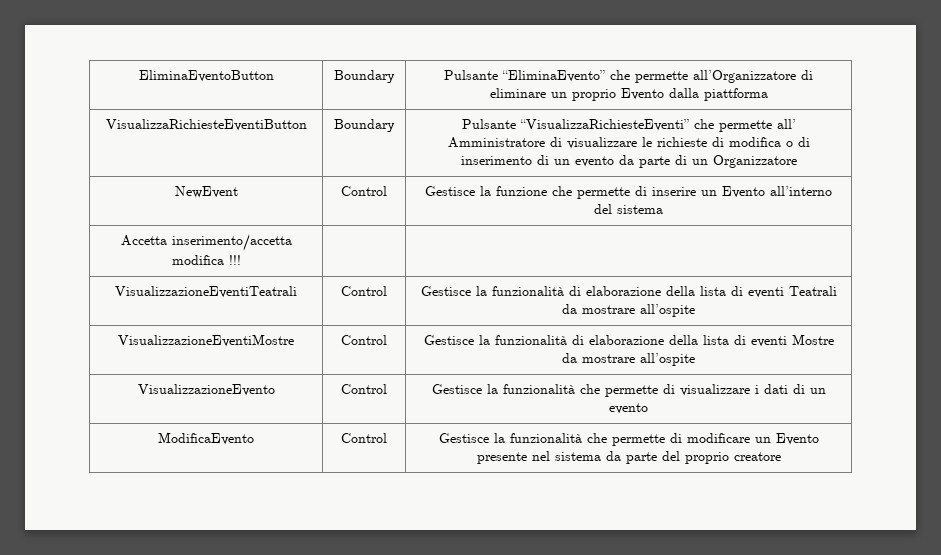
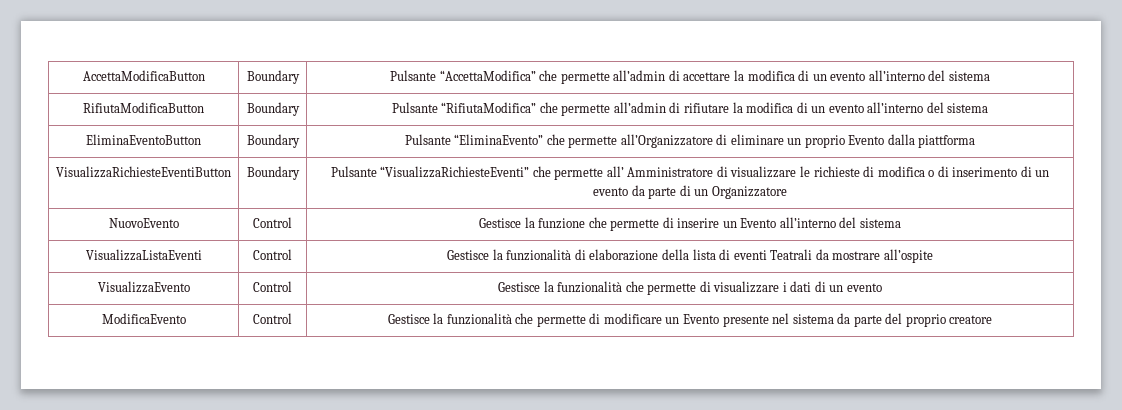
+ AccettaModificaButton | Boundary | Pulsante “AccettaModifica” che permette all’admin di accettare la modifica di un evento all’interno del sistema
+ RifiutaModificaButton | Boundary | Pulsante “RifiutaModifica” che permette all’admin di rifiutare la modifica di un evento all’interno del sistema
- NewEvent | Control | Gestisce la funzione che permette di inserire un Evento all’interno del sistema
+ NuovoEvento | Control | Gestisce la funzione che permette di inserire un Evento all’interno del sistema
- Accetta inserimento/accetta modifica !!! | |
- VisualizzazioneEventiTeatrali | Control | Gestisce la funzionalità di elaborazione della lista di eventi Teatrali da mostrare all’ospite
+ VisualizzaListaEventi | Control | Gestisce la funzionalità di elaborazione della lista di eventi Teatrali da mostrare all’ospite
- VisualizzazioneEventiMostre | Control | Gestisce la funzionalità di elaborazione della lista di eventi Mostre da mostrare all’ospite
- VisualizzazioneEvento | Control | Gestisce la funzionalità che permette di visualizzare i dati di un evento
+ VisualizzaEvento | Control | Gestisce la funzionalità che permette di visualizzare i dati di un evento

